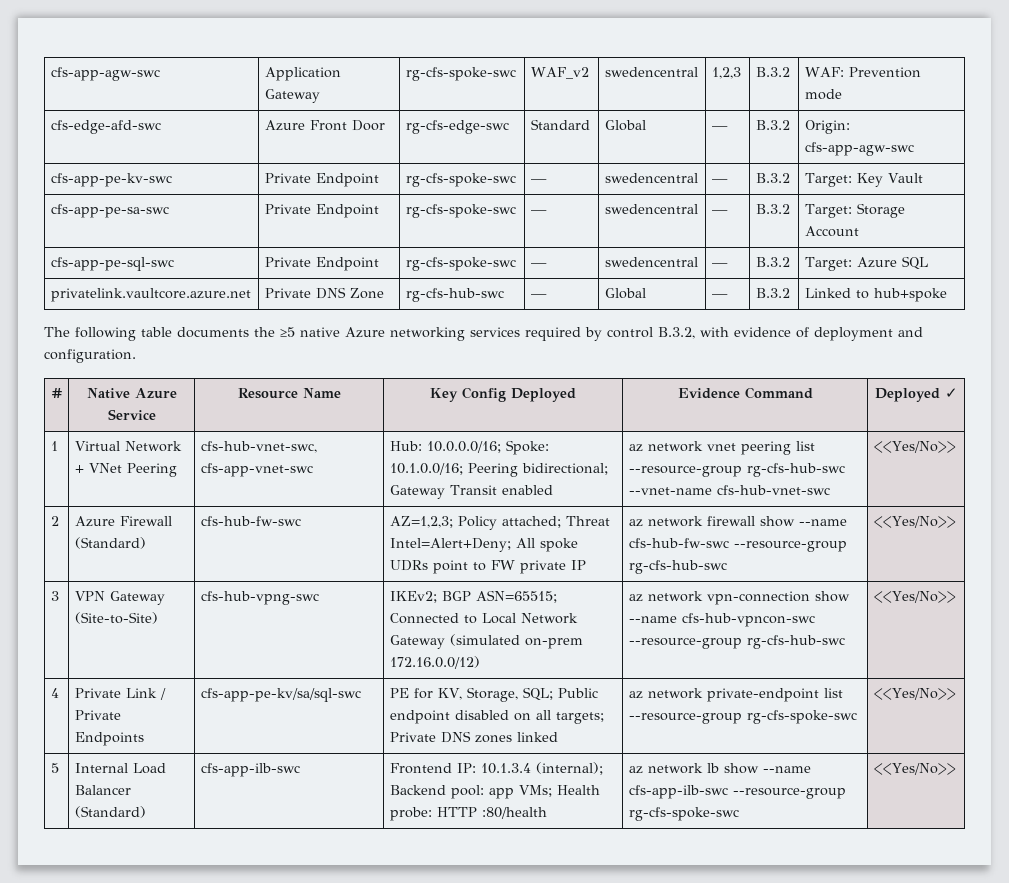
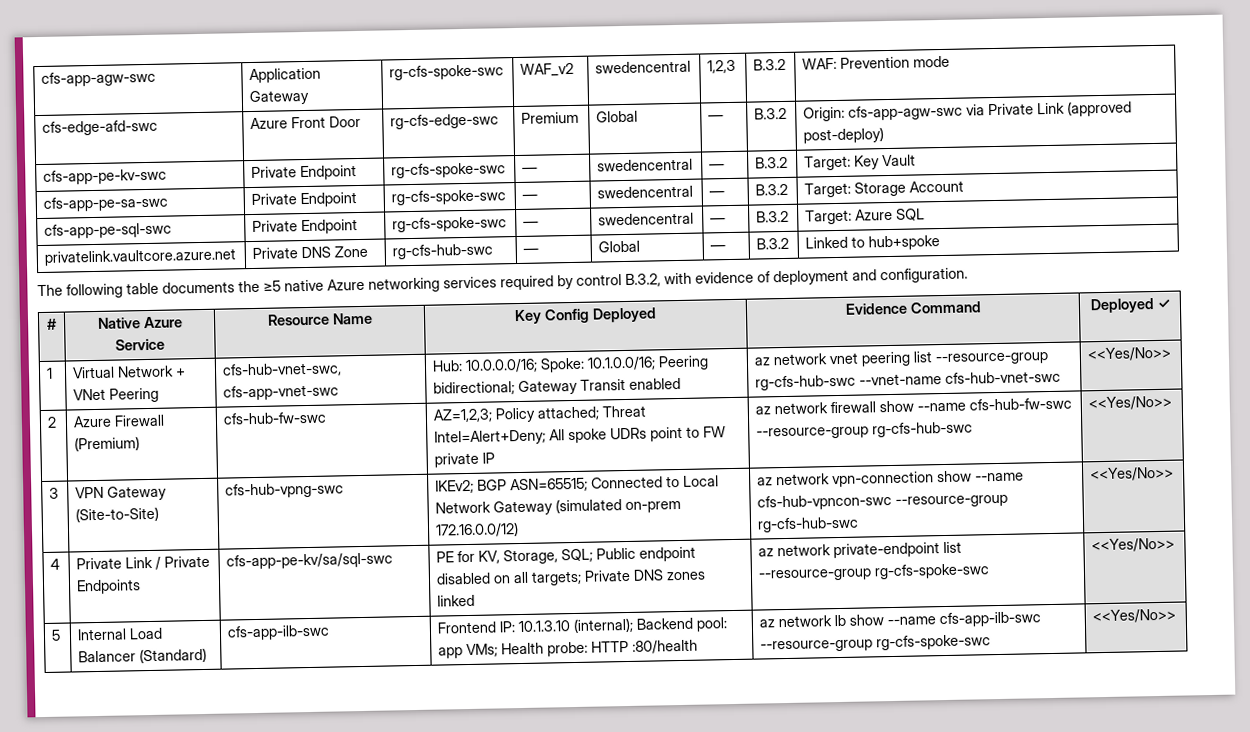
- cfs-edge-afd-swc | Azure Front Door | rg-cfs-edge-swc | Standard | Global | — | B.3.2 | Origin: cfs-app-agw-swc
+ cfs-edge-afd-swc | Azure Front Door | rg-cfs-edge-swc | Premium | Global | — | B.3.2 | Origin: cfs-app-agw-swc via Private Link (approved post-deploy)
- 2 | Azure Firewall (Standard) | cfs-hub-fw-swc | AZ=1,2,3; Policy attached; Threat Intel=Alert+Deny; All spoke UDRs point to FW private IP | az network firewall show --name cfs-hub-fw-swc --resource-group rg-cfs-hub-swc | <<Yes/No>>
+ 2 | Azure Firewall (Premium) | cfs-hub-fw-swc | AZ=1,2,3; Policy attached; Threat Intel=Alert+Deny; All spoke UDRs point to FW private IP | az network firewall show --name cfs-hub-fw-swc --resource-group rg-cfs-hub-swc | <<Yes/No>>
- 5 | Internal Load Balancer (Standard) | cfs-app-ilb-swc | Frontend IP: 10.1.3.4 (internal); Backend pool: app VMs; Health probe: HTTP :80/health | az network lb show --name cfs-app-ilb-swc --resource-group rg-cfs-spoke-swc | <<Yes/No>>
+ 5 | Internal Load Balancer (Standard) | cfs-app-ilb-swc | Frontend IP: 10.1.3.10 (internal); Backend pool: app VMs; Health probe: HTTP :80/health | az network lb show --name cfs-app-ilb-swc --resource-group rg-cfs-spoke-swc | <<Yes/No>>

